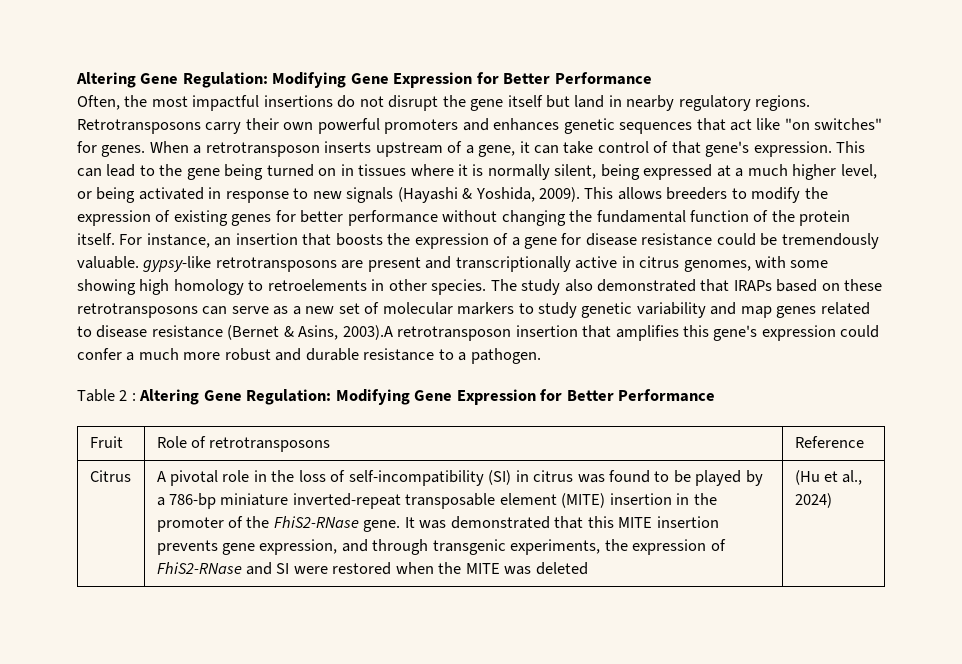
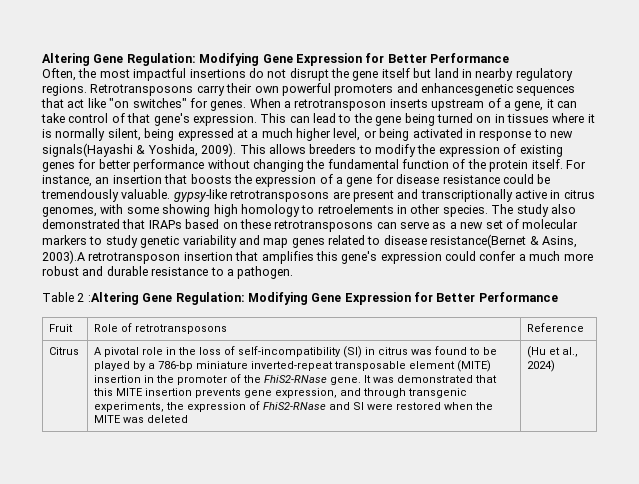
- Retrotransposons carry their own powerful promoters and enhances genetic sequences that act like "on switches" for genes.
+ Retrotransposons carry their own powerful promoters and enhancesgenetic sequences that act like "on switches" for genes.
- This can lead to the gene being turned on in tissues where it is normally silent, being expressed at a much higher level, or being activated in response to new signals (Hayashi & Yoshida, 2009).
+ This can lead to the gene being turned on in tissues where it is normally silent, being expressed at a much higher level, or being activated in response to new signals(Hayashi & Yoshida, 2009).
- The study also demonstrated that IRAPs based on these retrotransposons can serve as a new set of molecular markers to study genetic variability and map genes related to disease resistance (Bernet & Asins, 2003).A retrotransposon insertion that amplifies this gene's expression could confer a much more robust and durable resistance to a pathogen.
+ The study also demonstrated that IRAPs based on these retrotransposons can serve as a new set of molecular markers to study genetic variability and map genes related to disease resistance(Bernet & Asins, 2003).A retrotransposon insertion that amplifies this gene's expression could confer a much more robust and durable resistance to a pathogen.
- Table 2 : Altering Gene Regulation: Modifying Gene Expression for Better Performance
+ Table 2 :Altering Gene Regulation: Modifying Gene Expression for Better Performance

